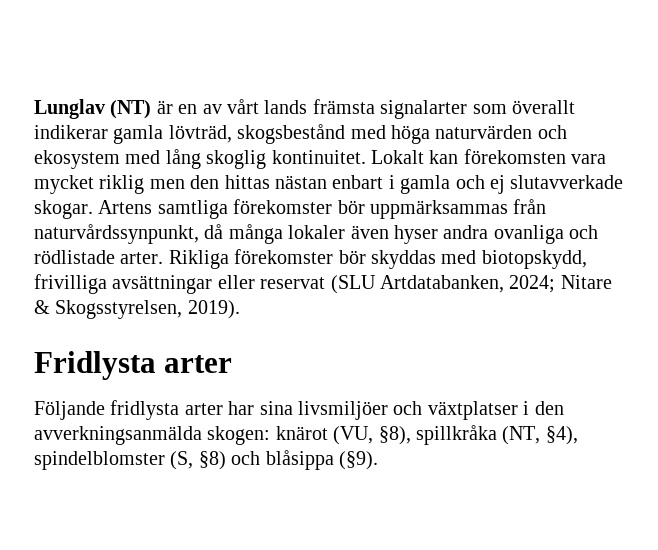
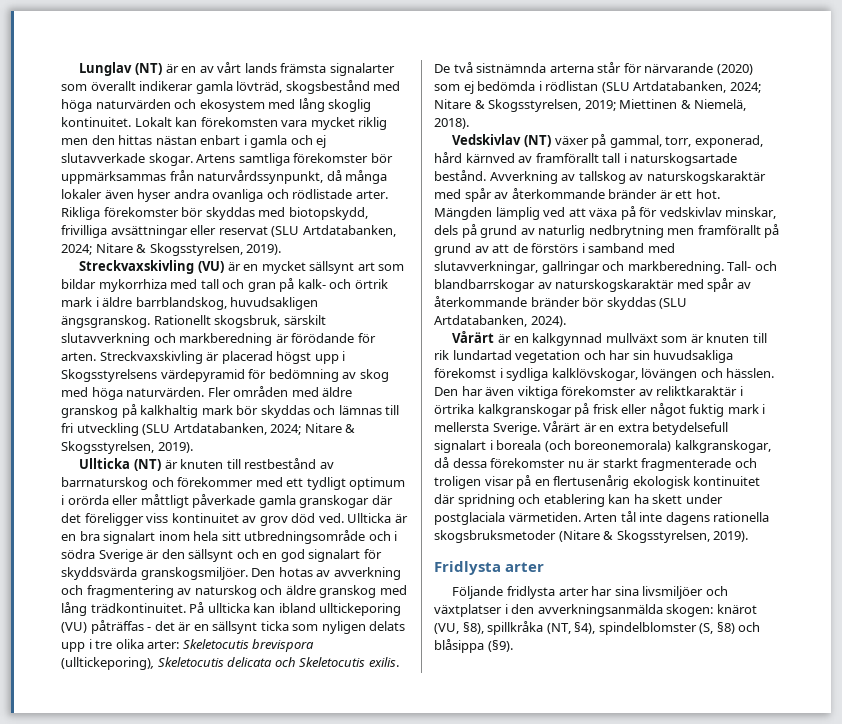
+ Streckvaxskivling (VU) är en mycket sällsynt art som bildar mykorrhiza med tall och gran på kalk- och örtrik mark i äldre barrblandskog, huvudsakligen ängsgranskog. Rationellt skogsbruk, särskilt slutavverkning och markberedning är förödande för arten. Streckvaxskivling är placerad högst upp i Skogsstyrelsens värdepyramid för bedömning av skog med höga naturvärden. Fler områden med äldre granskog på kalkhaltig mark bör skyddas och lämnas till fri utveckling (SLU Artdatabanken, 2024; Nitare & Skogsstyrelsen, 2019).
+ Ullticka (NT) är knuten till restbestånd av barrnaturskog och förekommer med ett tydligt optimum i orörda eller måttligt påverkade gamla granskogar där det föreligger viss kontinuitet av grov död ved. Ullticka är en bra signalart inom hela sitt utbredningsområde och i södra Sverige är den sällsynt och en god signalart för skyddsvärda granskogsmiljöer. Den hotas av avverkning och fragmentering av naturskog och äldre granskog med lång trädkontinuitet. På ullticka kan ibland ulltickeporing (VU) påträffas - det är en sällsynt ticka som nyligen delats upp i tre olika arter: Skeletocutis brevispora (ulltickeporing), Skeletocutis delicata och Skeletocutis exilis. De två sistnämnda arterna står för närvarande (2020) som ej bedömda i rödlistan (SLU Artdatabanken, 2024; Nitare & Skogsstyrelsen, 2019; Miettinen & Niemelä, 2018).
+ Vedskivlav (NT) växer på gammal, torr, exponerad, hård kärnved av framförallt tall i naturskogsartade bestånd. Avverkning av tallskog av naturskogskaraktär med spår av återkommande bränder är ett hot. Mängden lämplig ved att växa på för vedskivlav minskar, dels på grund av naturlig nedbrytning men framförallt på grund av att de förstörs i samband med slutavverkningar, gallringar och markberedning. Tall- och blandbarrskogar av naturskogskaraktär med spår av återkommande bränder bör skyddas (SLU Artdatabanken, 2024).
+ Vårärt är en kalkgynnad mullväxt som är knuten till rik lundartad vegetation och har sin huvudsakliga förekomst i sydliga kalklövskogar, lövängen och hässlen. Den har även viktiga förekomster av reliktkaraktär i örtrika kalkgranskogar på frisk eller något fuktig mark i mellersta Sverige. Vårärt är en extra betydelsefull signalart i boreala (och boreonemorala) kalkgranskogar, då dessa förekomster nu är starkt fragmenterade och troligen visar på en flertusenårig ekologisk kontinuitet där spridning och etablering kan ha skett under postglaciala värmetiden. Arten tål inte dagens rationella skogsbruksmetoder (Nitare & Skogsstyrelsen, 2019).

